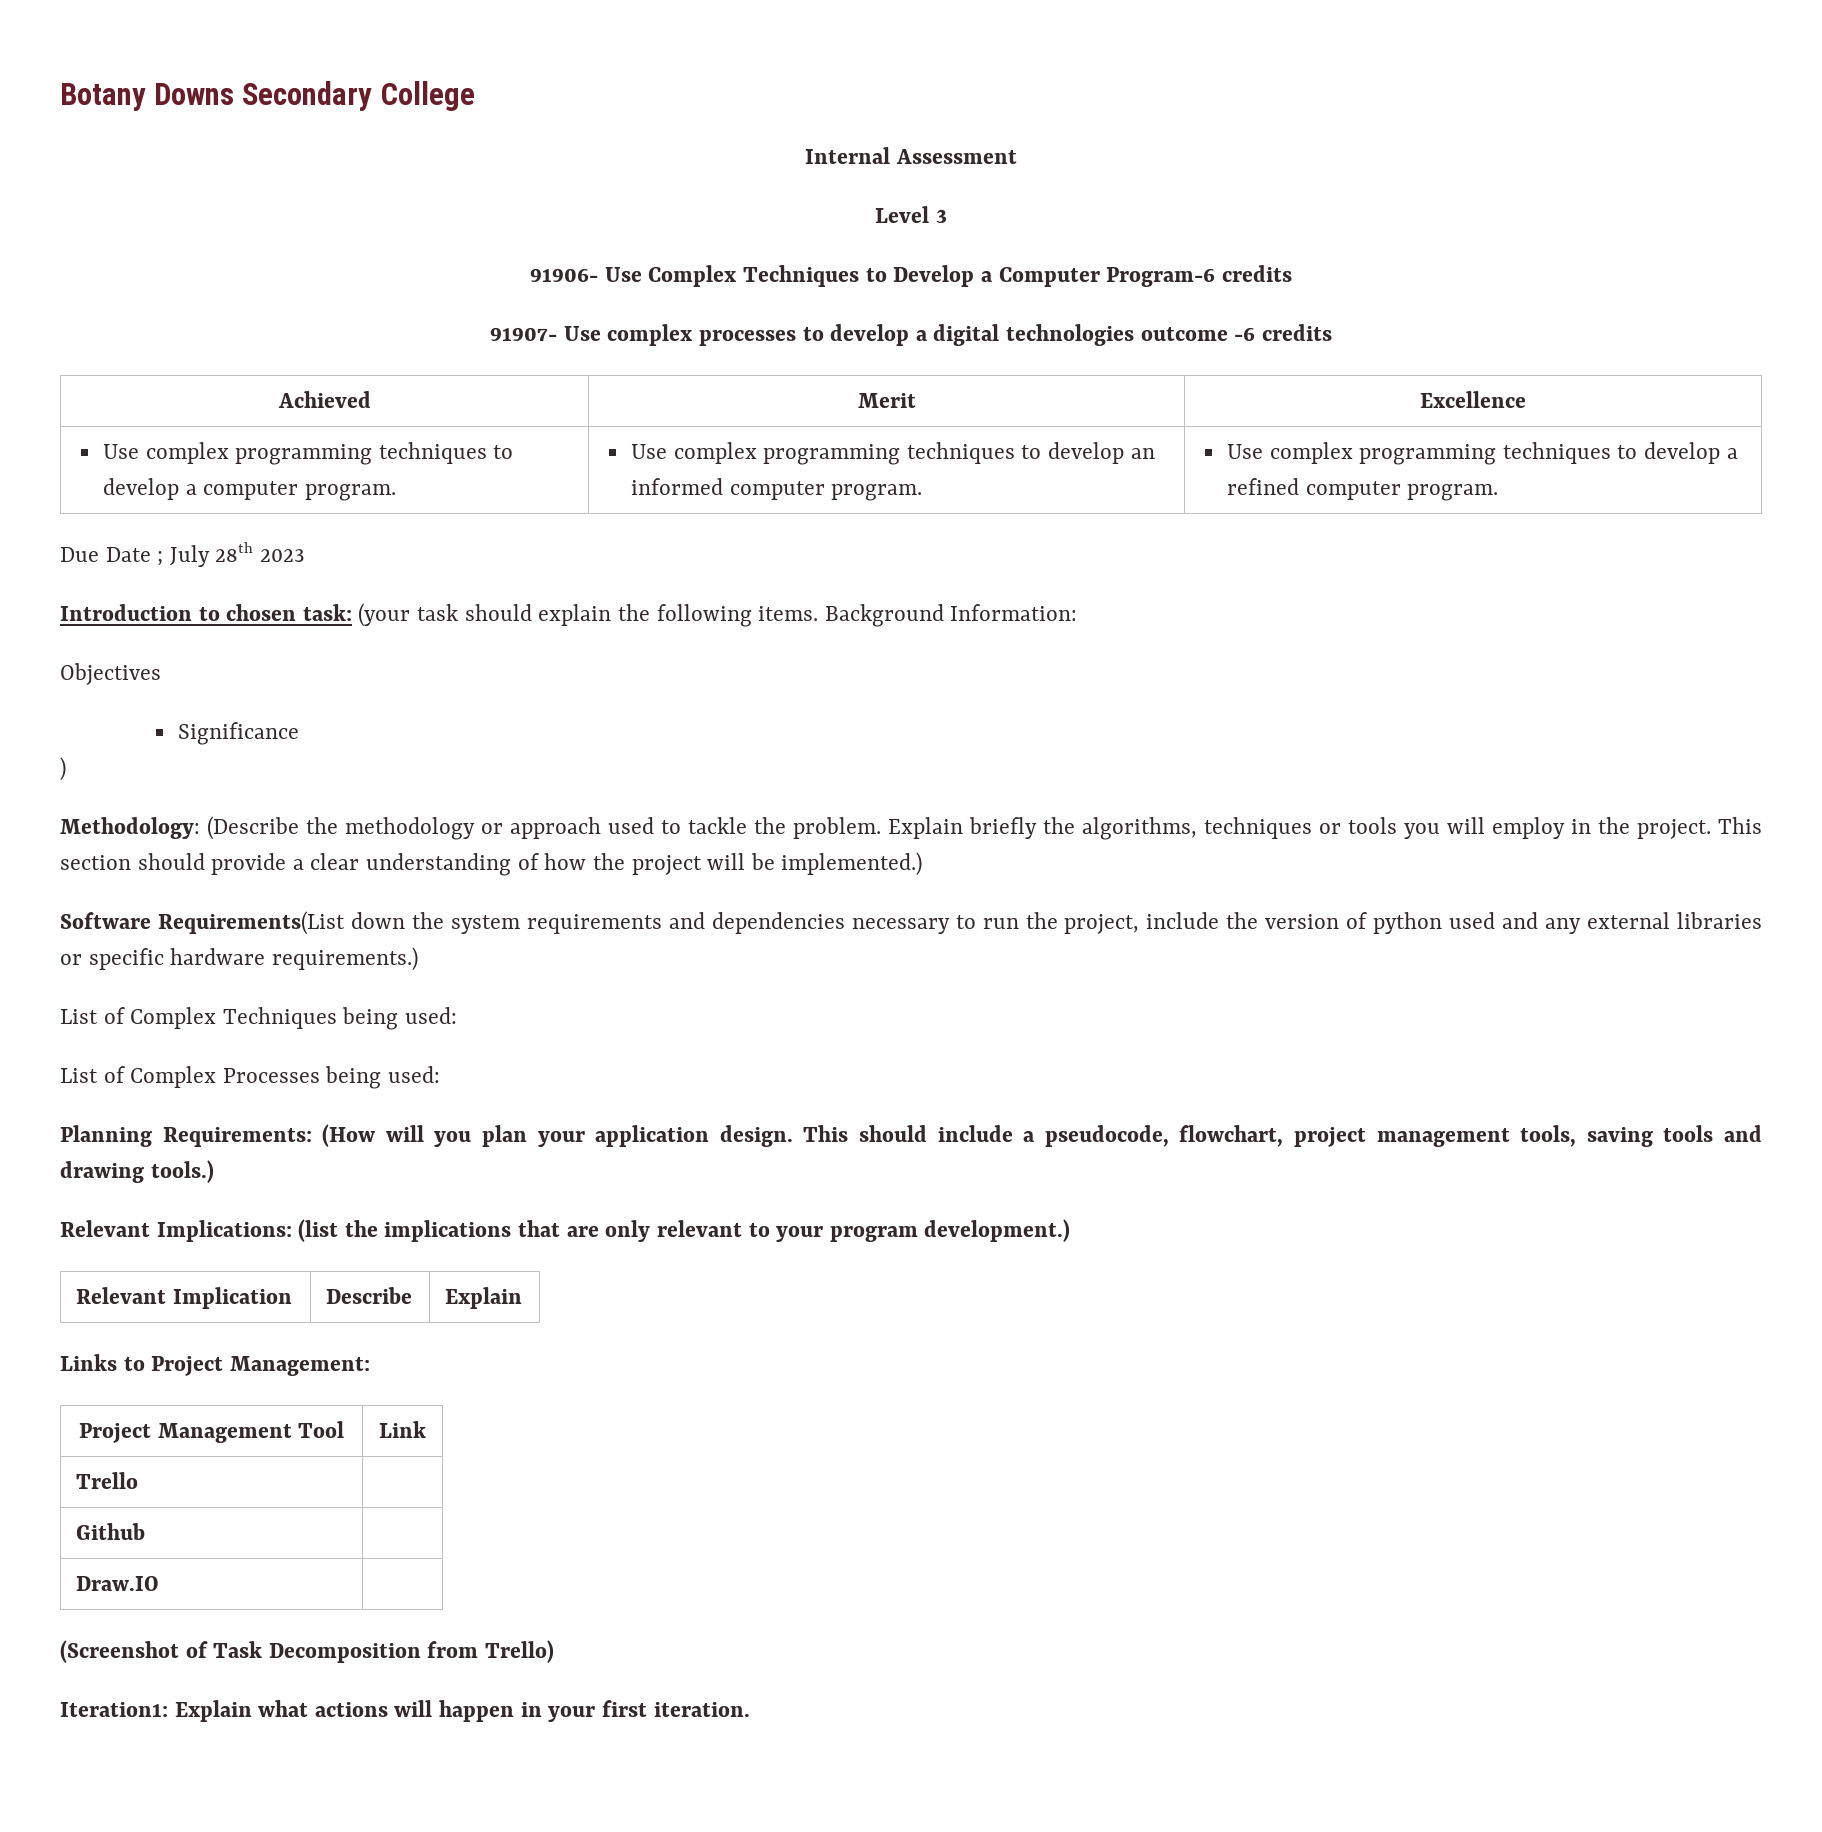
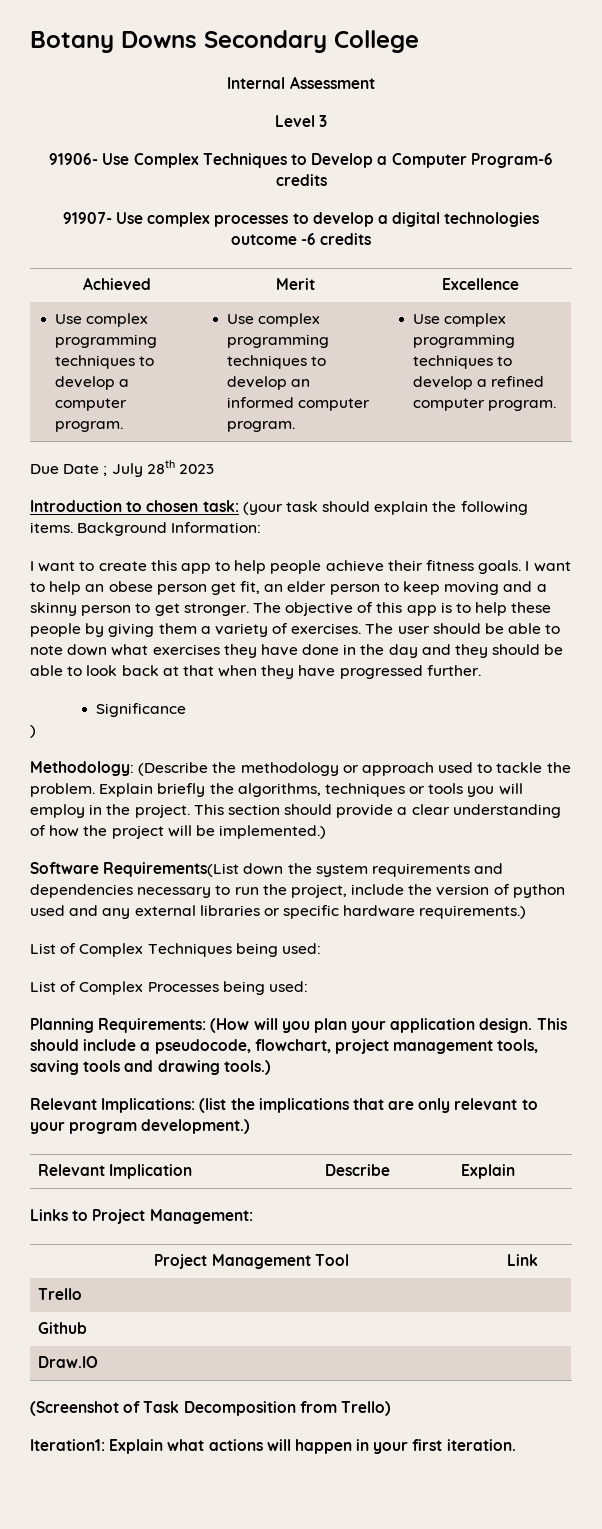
- Objectives
+ I want to create this app to help people achieve their fitness goals. I want to help an obese person get fit, an elder person to keep moving and a skinny person to get stronger. The objective of this app is to help these people by giving them a variety of exercises. The user should be able to note down what exercises they have done in the day and they should be able to look back at that when they have progressed further.

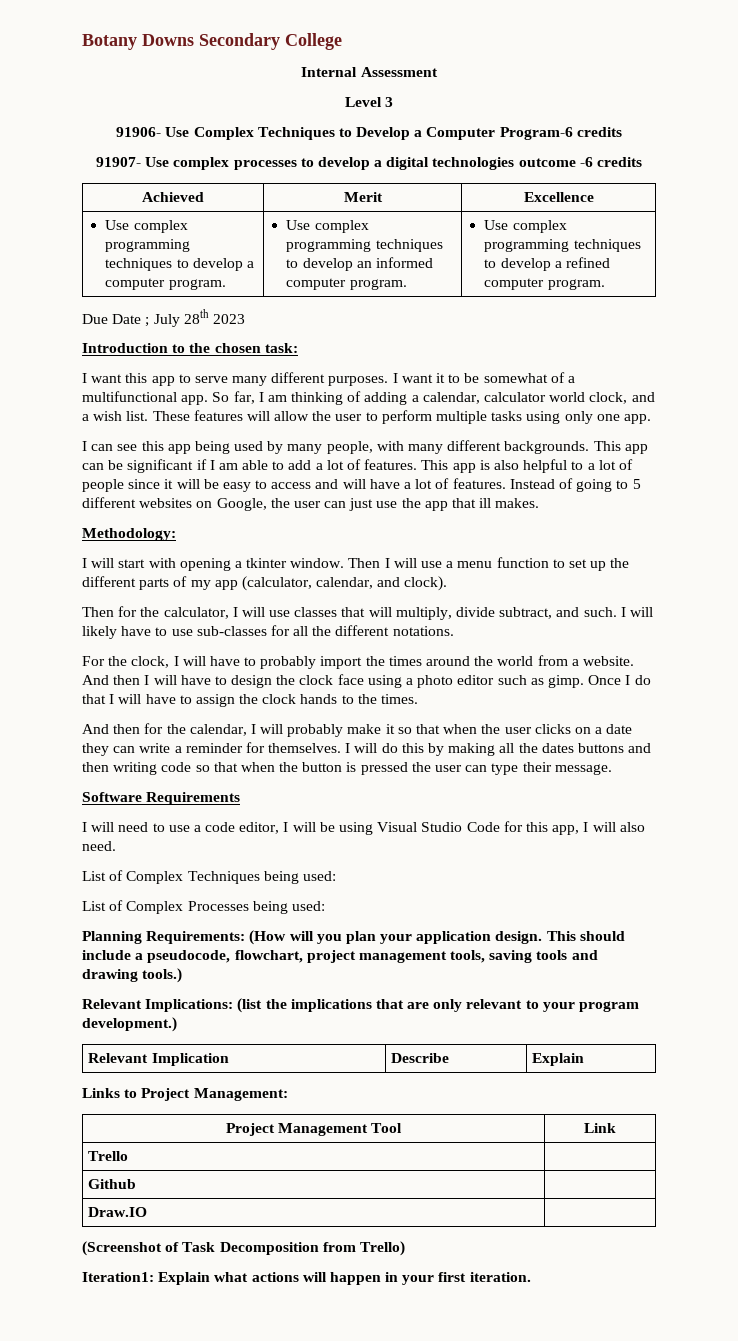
- Introduction to chosen task: (your task should explain the following items. Background Information:
- I want to create this app to help people achieve their fitness goals. I want to help an obese person get fit, an elder person to keep moving and a skinny person to get stronger. The objective of this app is to help these people by giving them a variety of exercises. The user should be able to note down what exercises they have done in the day and they should be able to look back at that when they have progressed further.
- Significance
- )
- Methodology: (Describe the methodology or approach used to tackle the problem. Explain briefly the algorithms, techniques or tools you will employ in the project. This section should provide a clear understanding of how the project will be implemented.)
- Software Requirements(List down the system requirements and dependencies necessary to run the project, include the version of python used and any external libraries or specific hardware requirements.)
+ Introduction to the chosen task:
+ I want this app to serve many different purposes. I want it to be somewhat of a multifunctional app. So far, I am thinking of adding a calendar, calculator world clock, and a wish list. These features will allow the user to perform multiple tasks using only one app.
+ I can see this app being used by many people, with many different backgrounds. This app can be significant if I am able to add a lot of features. This app is also helpful to a lot of people since it will be easy to access and will have a lot of features. Instead of going to 5 different websites on Google, the user can just use the app that ill makes.
+ Methodology:
+ I will start with opening a tkinter window. Then I will use a menu function to set up the different parts of my app (calculator, calendar, and clock).
+ Then for the calculator, I will use classes that will multiply, divide subtract, and such. I will likely have to use sub-classes for all the different notations.
+ For the clock, I will have to probably import the times around the world from a website. And then I will have to design the clock face using a photo editor such as gimp. Once I do that I will have to assign the clock hands to the times.
+ And then for the calendar, I will probably make it so that when the user clicks on a date they can write a reminder for themselves. I will do this by making all the dates buttons and then writing code so that when the button is pressed the user can type their message.
+ Software Requirements
+ I will need to use a code editor, I will be using Visual Studio Code for this app, I will also need.

